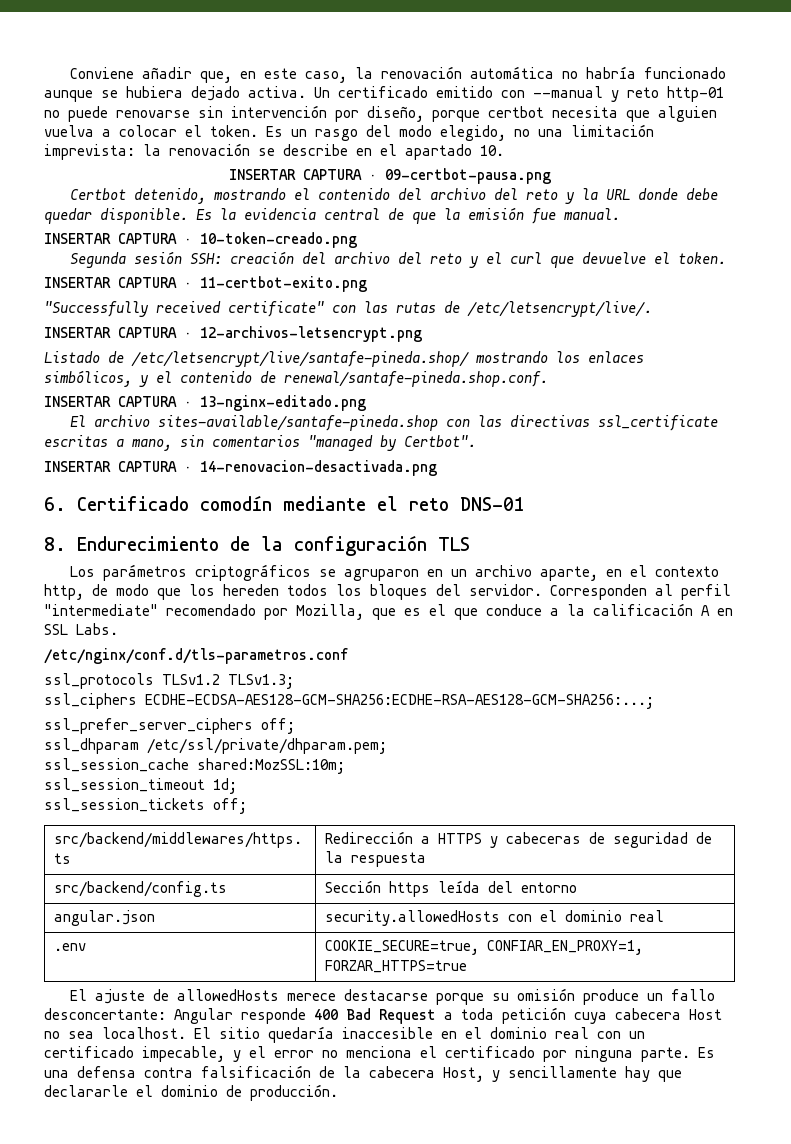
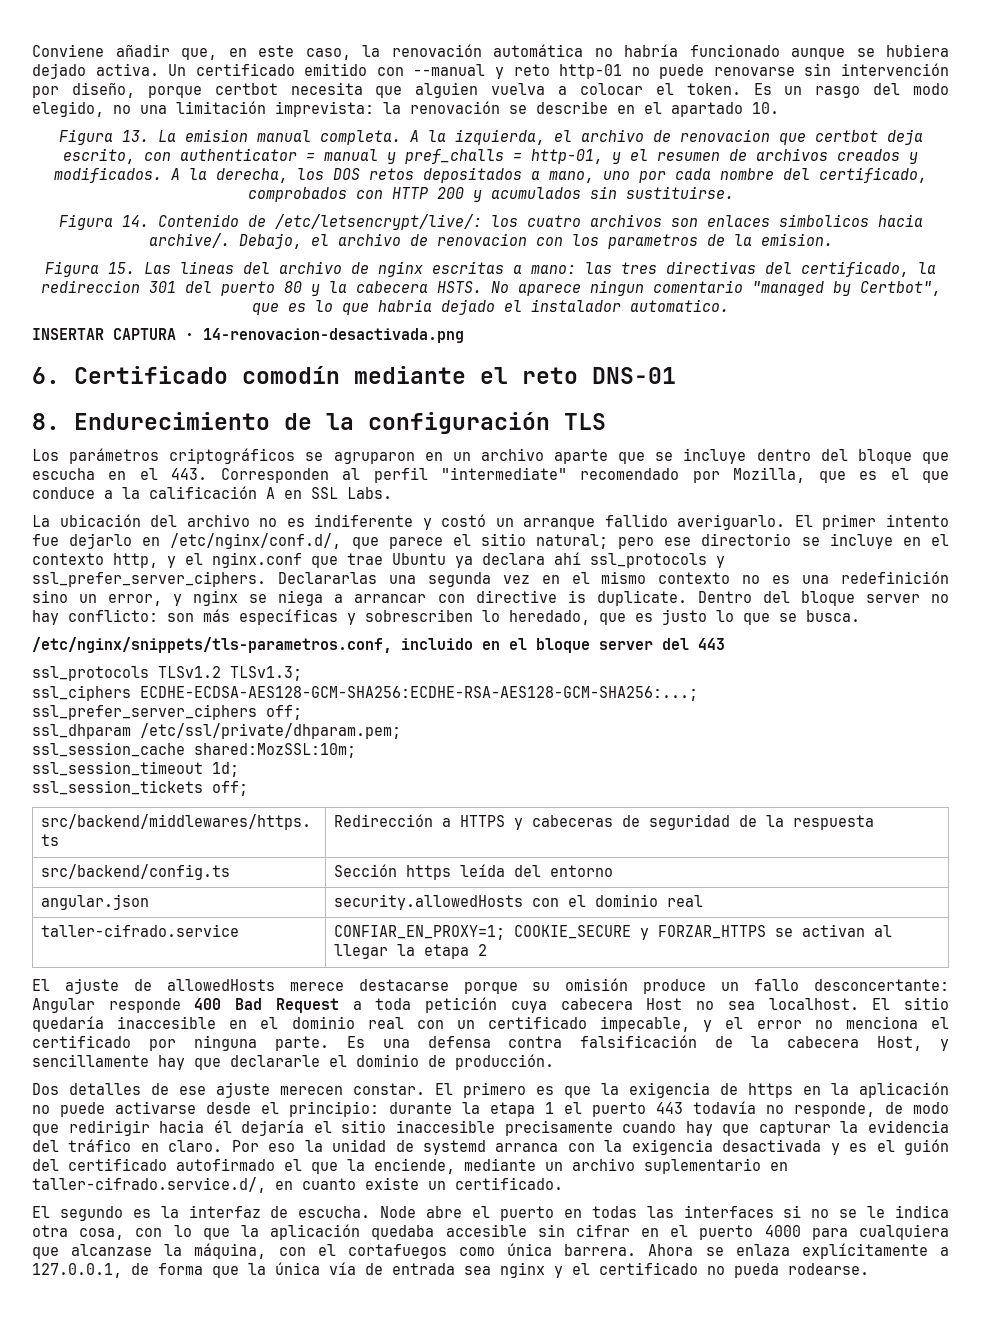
- INSERTAR CAPTURA · 09-certbot-pausa.png
- Certbot detenido, mostrando el contenido del archivo del reto y la URL donde debe quedar disponible. Es la evidencia central de que la emisión fue manual.
- INSERTAR CAPTURA · 10-token-creado.png
- Segunda sesión SSH: creación del archivo del reto y el curl que devuelve el token.
- INSERTAR CAPTURA · 11-certbot-exito.png
- "Successfully received certificate" con las rutas de /etc/letsencrypt/live/.
- INSERTAR CAPTURA · 12-archivos-letsencrypt.png
- Listado de /etc/letsencrypt/live/santafe-pineda.shop/ mostrando los enlaces simbólicos, y el contenido de renewal/santafe-pineda.shop.conf.
- INSERTAR CAPTURA · 13-nginx-editado.png
- El archivo sites-available/santafe-pineda.shop con las directivas ssl_certificate escritas a mano, sin comentarios "managed by Certbot".
+ Figura 13. La emision manual completa. A la izquierda, el archivo de renovacion que certbot deja escrito, con authenticator = manual y pref_challs = http-01, y el resumen de archivos creados y modificados. A la derecha, los DOS retos depositados a mano, uno por cada nombre del certificado, comprobados con HTTP 200 y acumulados sin sustituirse.
+ Figura 14. Contenido de /etc/letsencrypt/live/: los cuatro archivos son enlaces simbolicos hacia archive/. Debajo, el archivo de renovacion con los parametros de la emision.
+ Figura 15. Las lineas del archivo de nginx escritas a mano: las tres directivas del certificado, la redireccion 301 del puerto 80 y la cabecera HSTS. No aparece ningun comentario "managed by Certbot", que es lo que habria dejado el instalador automatico.
- Los parámetros criptográficos se agruparon en un archivo aparte, en el contexto http, de modo que los hereden todos los bloques del servidor. Corresponden al perfil "intermediate" recomendado por Mozilla, que es el que conduce a la calificación A en SSL Labs.
+ Los parámetros criptográficos se agruparon en un archivo aparte que se incluye dentro del bloque que escucha en el 443. Corresponden al perfil "intermediate" recomendado por Mozilla, que es el que conduce a la calificación A en SSL Labs.
- /etc/nginx/conf.d/tls-parametros.conf
+ La ubicación del archivo no es indiferente y costó un arranque fallido averiguarlo. El primer intento fue dejarlo en /etc/nginx/conf.d/, que parece el sitio natural; pero ese directorio se incluye en el contexto http, y el nginx.conf que trae Ubuntu ya declara ahí ssl_protocols y ssl_prefer_server_ciphers. Declararlas una segunda vez en el mismo contexto no es una redefinición sino un error, y nginx se niega a arrancar con directive is duplicate. Dentro del bloque server no hay conflicto: son más específicas y sobrescriben lo heredado, que es justo lo que se busca.
+ /etc/nginx/snippets/tls-parametros.conf, incluido en el bloque server del 443
- .env | COOKIE_SECURE=true, CONFIAR_EN_PROXY=1, FORZAR_HTTPS=true
+ taller-cifrado.service | CONFIAR_EN_PROXY=1; COOKIE_SECURE y FORZAR_HTTPS se activan al llegar la etapa 2
+ Dos detalles de ese ajuste merecen constar. El primero es que la exigencia de https en la aplicación no puede activarse desde el principio: durante la etapa 1 el puerto 443 todavía no responde, de modo que redirigir hacia él dejaría el sitio inaccesible precisamente cuando hay que capturar la evidencia del tráfico en claro. Por eso la unidad de systemd arranca con la exigencia desactivada y es el guión del certificado autofirmado el que la enciende, mediante un archivo suplementario en taller-cifrado.service.d/, en cuanto existe un certificado.
+ El segundo es la interfaz de escucha. Node abre el puerto en todas las interfaces si no se le indica otra cosa, con lo que la aplicación quedaba accesible sin cifrar en el puerto 4000 para cualquiera que alcanzase la máquina, con el cortafuegos como única barrera. Ahora se enlaza explícitamente a 127.0.0.1, de forma que la única vía de entrada sea nginx y el certificado no pueda rodearse.

